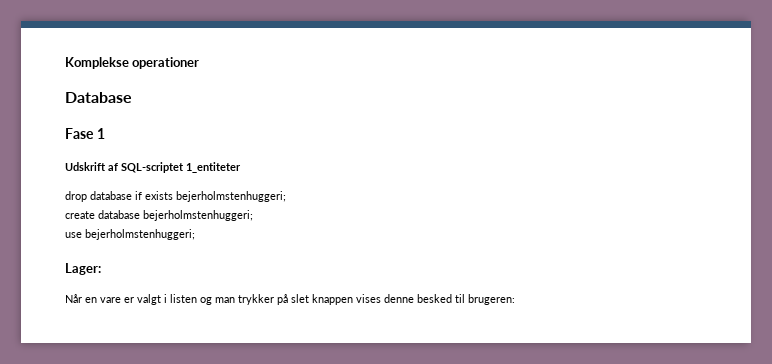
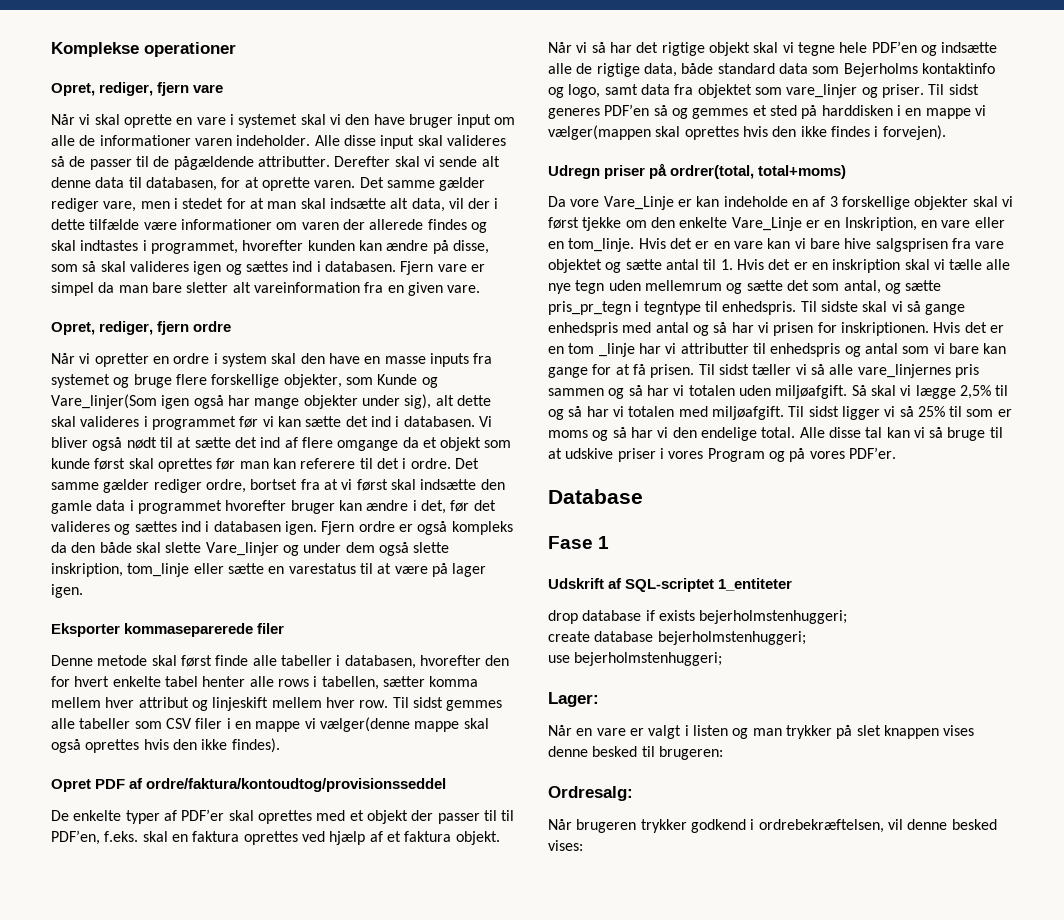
+ Opret, rediger, fjern vare
+ Når vi skal oprette en vare i systemet skal vi den have bruger input om alle de informationer varen indeholder. Alle disse input skal valideres så de passer til de pågældende attributter. Derefter skal vi sende alt denne data til databasen, for at oprette varen. Det samme gælder rediger vare, men i stedet for at man skal indsætte alt data, vil der i dette tilfælde være informationer om varen der allerede findes og skal indtastes i programmet, hvorefter kunden kan ændre på disse, som så skal valideres igen og sættes ind i databasen. Fjern vare er simpel da man bare sletter alt vareinformation fra en given vare.
+ Opret, rediger, fjern ordre
+ Når vi opretter en ordre i system skal den have en masse inputs fra systemet og bruge flere forskellige objekter, som Kunde og Vare_linjer(Som igen også har mange objekter under sig), alt dette skal valideres i programmet før vi kan sætte det ind i databasen. Vi bliver også nødt til at sætte det ind af flere omgange da et objekt som kunde først skal oprettes før man kan referere til det i ordre. Det samme gælder rediger ordre, bortset fra at vi først skal indsætte den gamle data i programmet hvorefter bruger kan ændre i det, før det valideres og sættes ind i databasen igen. Fjern ordre er også kompleks da den både skal slette Vare_linjer og under dem også slette inskription, tom_linje eller sætte en varestatus til at være på lager igen.
+ Eksporter kommaseparerede filer
+ Denne metode skal først finde alle tabeller i databasen, hvorefter den for hvert enkelte tabel henter alle rows i tabellen, sætter komma mellem hver attribut og linjeskift mellem hver row. Til sidst gemmes alle tabeller som CSV filer i en mappe vi vælger(denne mappe skal også oprettes hvis den ikke findes).
+ Opret PDF af ordre/faktura/kontoudtog/provisionsseddel
+ De enkelte typer af PDF’er skal oprettes med et objekt der passer til til PDF’en, f.eks. skal en faktura oprettes ved hjælp af et faktura objekt. Når vi så har det rigtige objekt skal vi tegne hele PDF’en og indsætte alle de rigtige data, både standard data som Bejerholms kontaktinfo og logo, samt data fra objektet som vare_linjer og priser. Til sidst generes PDF’en så og gemmes et sted på harddisken i en mappe vi vælger(mappen skal oprettes hvis den ikke findes i forvejen).
+ Udregn priser på ordrer(total, total+moms)
+ Da vore Vare_Linje er kan indeholde en af 3 forskellige objekter skal vi først tjekke om den enkelte Vare_Linje er en Inskription, en vare eller en tom_linje. Hvis det er en vare kan vi bare hive salgsprisen fra vare objektet og sætte antal til 1. Hvis det er en inskription skal vi tælle alle nye tegn uden mellemrum og sætte det som antal, og sætte pris_pr_tegn i tegntype til enhedspris. Til sidste skal vi så gange enhedspris med antal og så har vi prisen for inskriptionen. Hvis det er en tom _linje har vi attributter til enhedspris og antal som vi bare kan gange for at få prisen. Til sidst tæller vi så alle vare_linjernes pris sammen og så har vi totalen uden miljøafgift. Så skal vi lægge 2,5% til og så har vi totalen med miljøafgift. Til sidst ligger vi så 25% til som er moms og så har vi den endelige total. Alle disse tal kan vi så bruge til at udskive priser i vores Program og på vores PDF’er.
+ Ordresalg:
+ Når brugeren trykker godkend i ordrebekræftelsen, vil denne besked vises:

